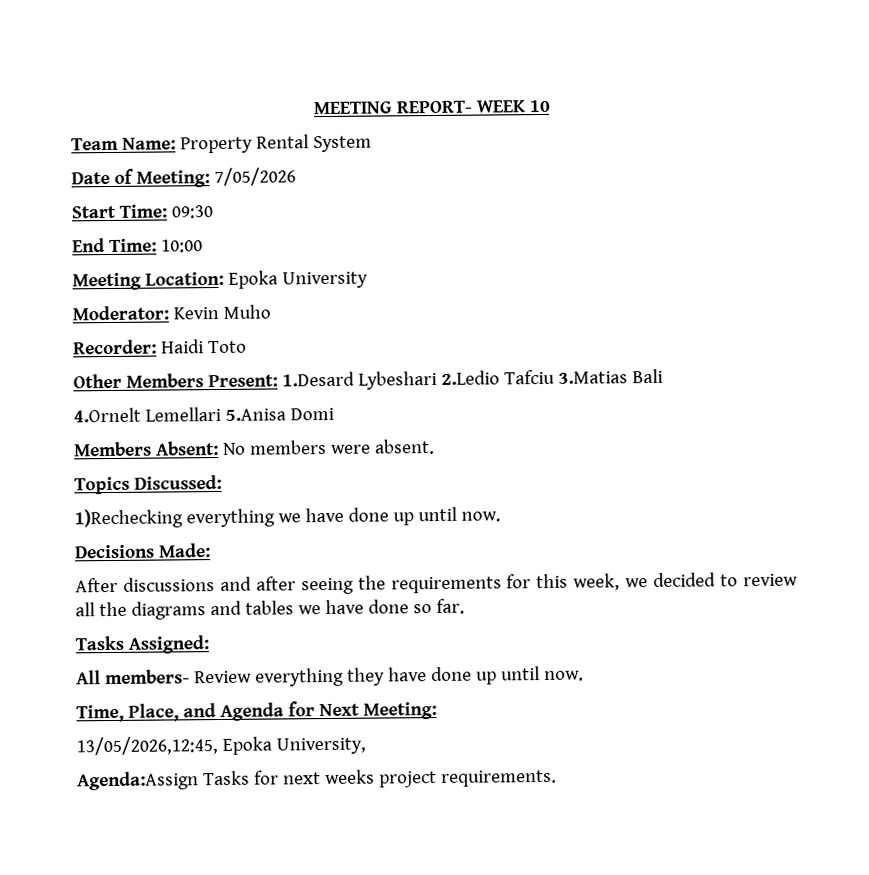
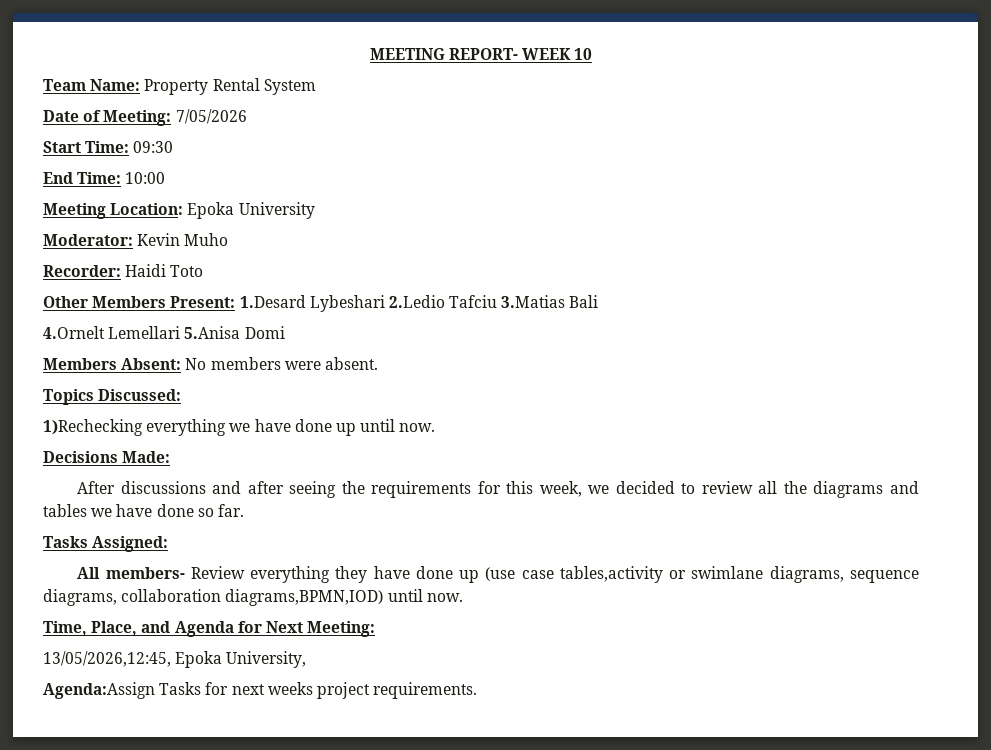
- All members- Review everything they have done up until now.
+ All members- Review everything they have done up (use case tables,activity or swimlane diagrams, sequence diagrams, collaboration diagrams,BPMN,IOD) until now.

